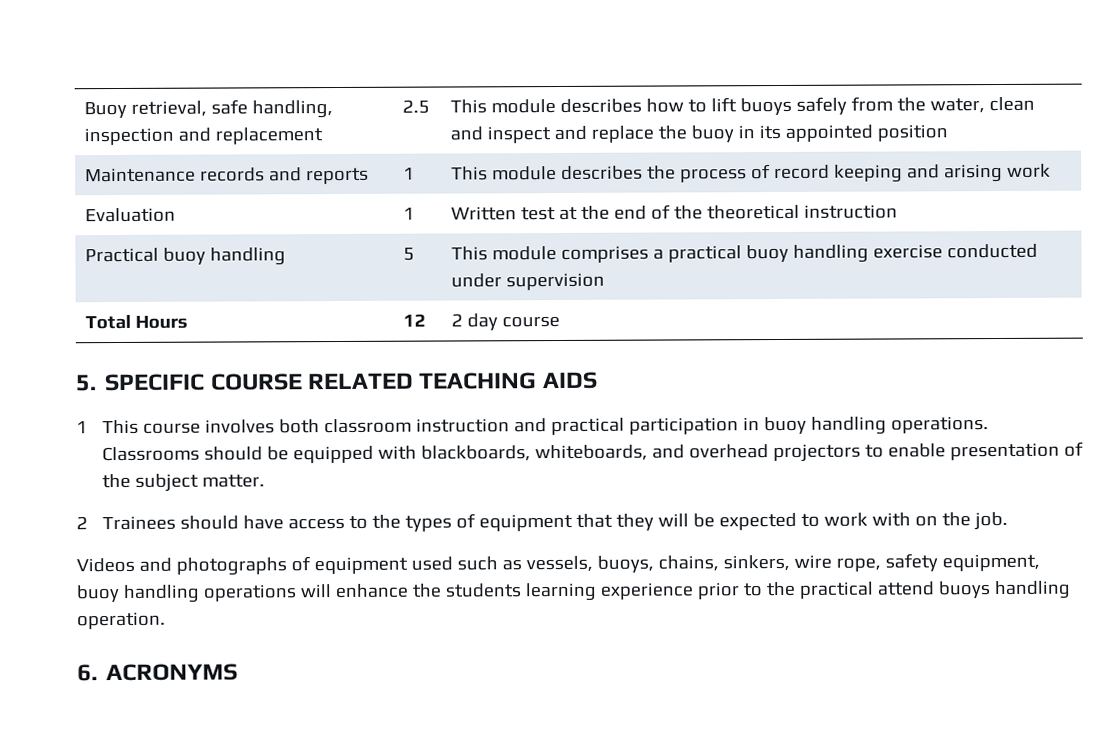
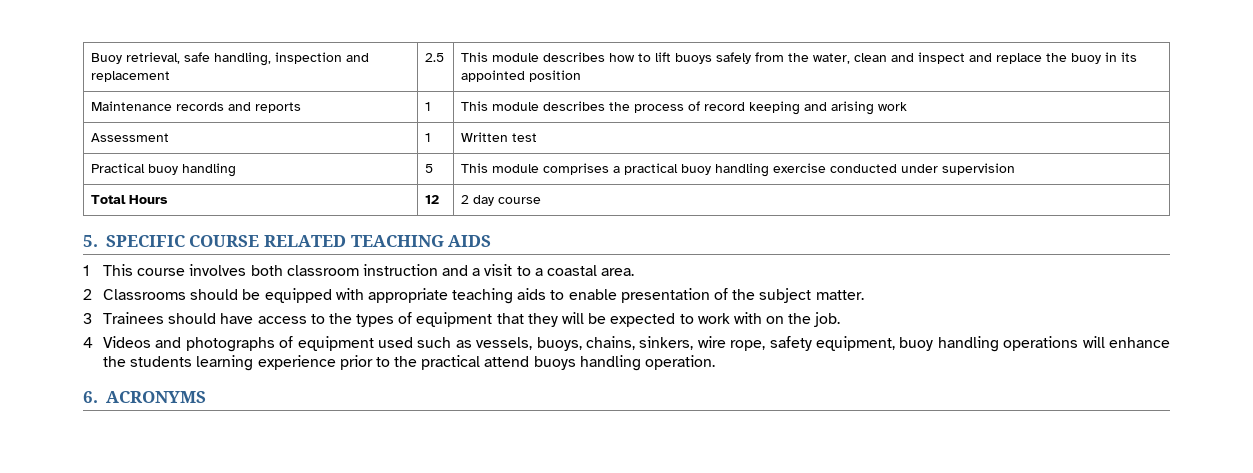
- Evaluation | 1 | Written test at the end of the theoretical instruction
+ Assessment | 1 | Written test
- 1 This course involves both classroom instruction and practical participation in buoy handling operations. Classrooms should be equipped with blackboards, whiteboards, and overhead projectors to enable presentation of the subject matter.
+ 1 This course involves both classroom instruction and a visit to a coastal area.
+ 2 Classrooms should be equipped with appropriate teaching aids to enable presentation of the subject matter.
- 2 Trainees should have access to the types of equipment that they will be expected to work with on the job.
+ 3 Trainees should have access to the types of equipment that they will be expected to work with on the job.
- Videos and photographs of equipment used such as vessels, buoys, chains, sinkers, wire rope, safety equipment, buoy handling operations will enhance the students learning experience prior to the practical attend buoys handling operation.
+ 4 Videos and photographs of equipment used such as vessels, buoys, chains, sinkers, wire rope, safety equipment, buoy handling operations will enhance the students learning experience prior to the practical attend buoys handling operation.

